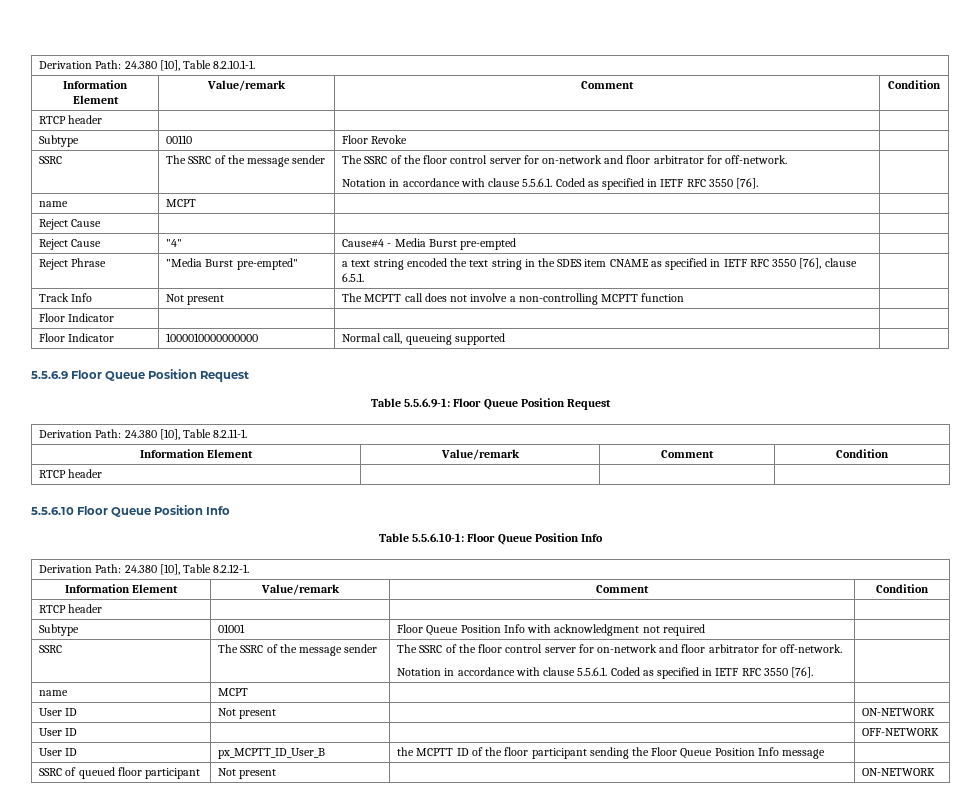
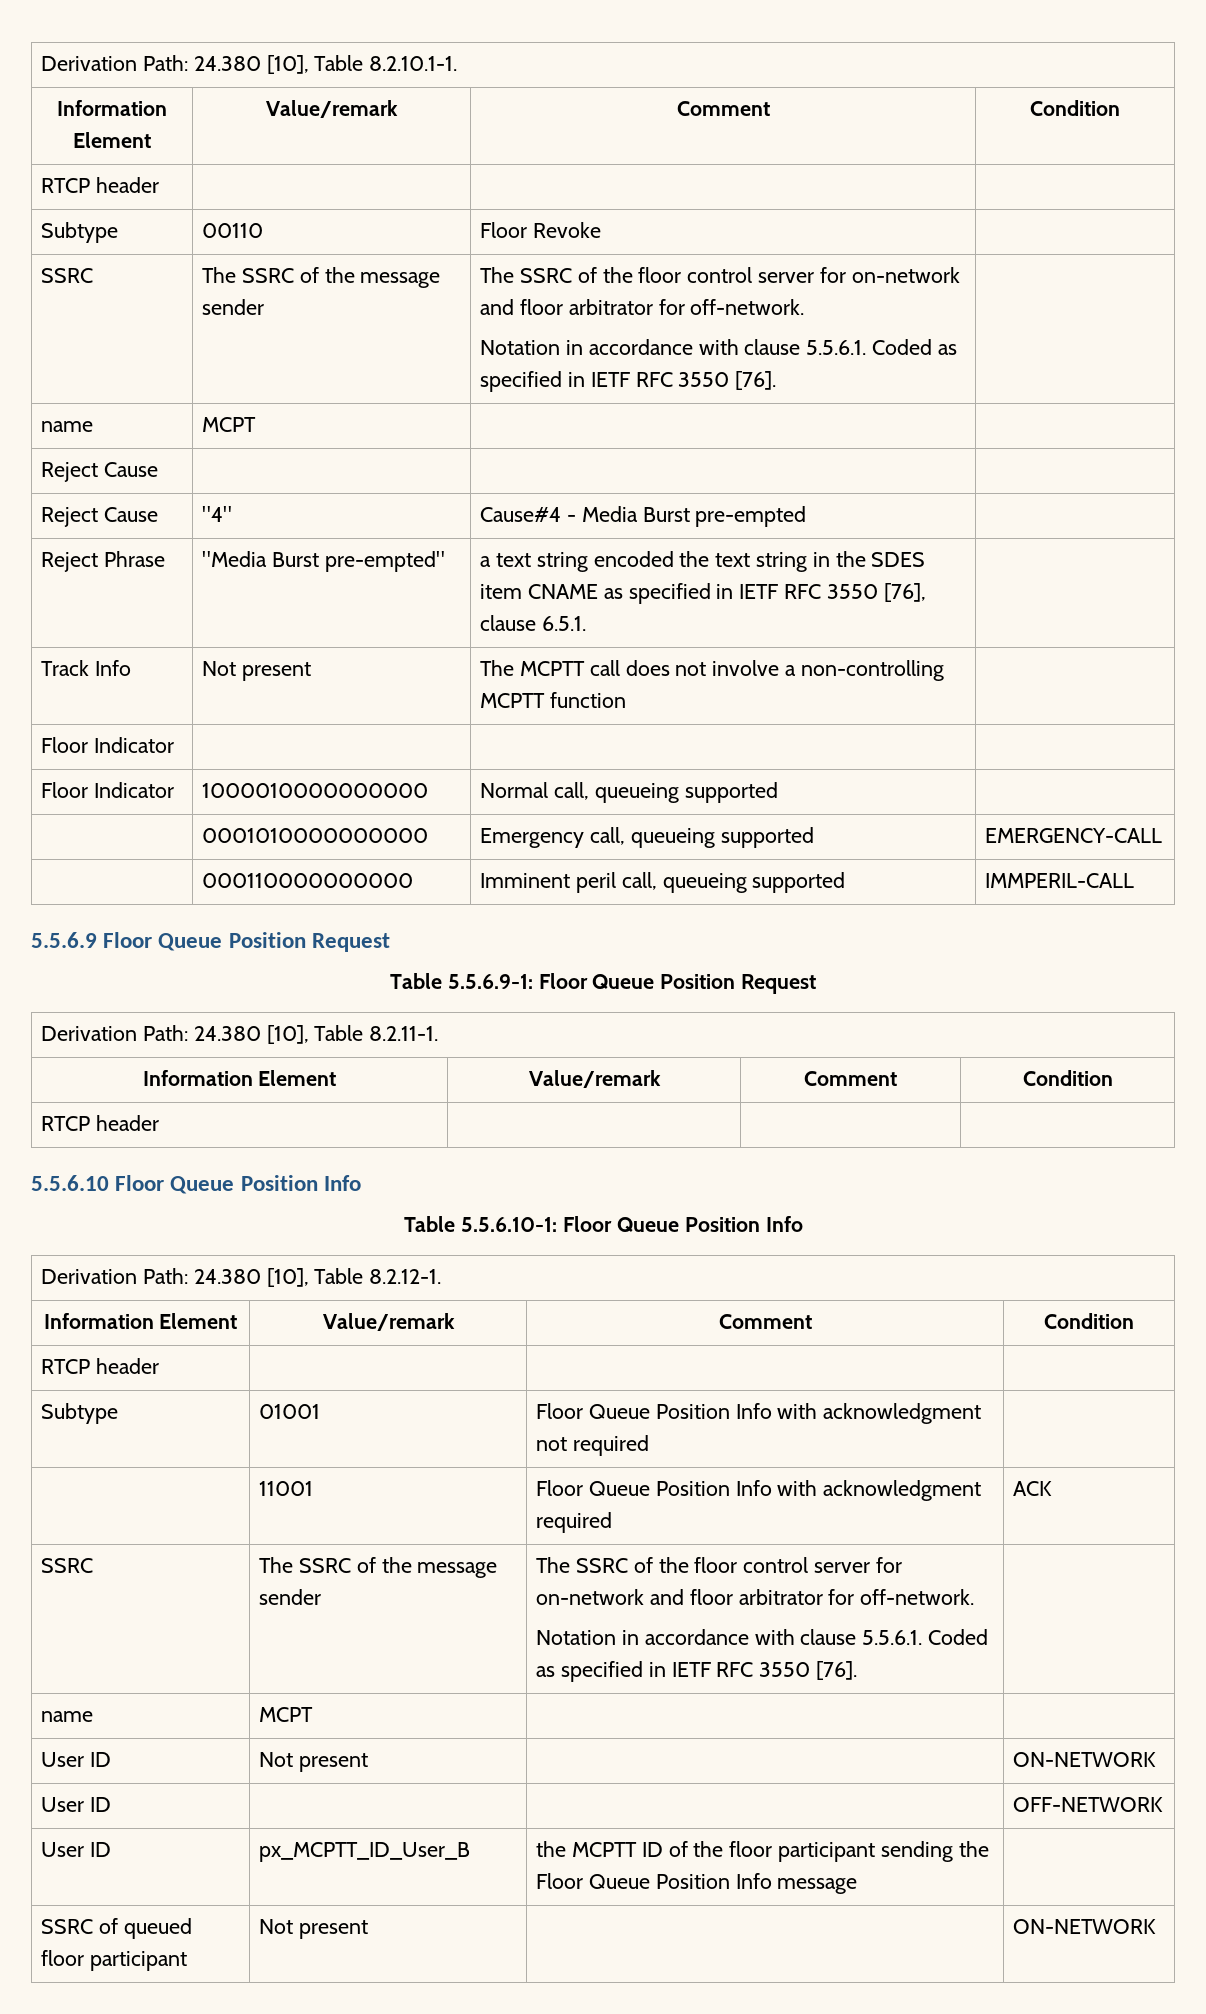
+ | 0001010000000000 | Emergency call, queueing supported | EMERGENCY-CALL
+ | 000110000000000 | Imminent peril call, queueing supported | IMMPERIL-CALL
+ | 11001 | Floor Queue Position Info with acknowledgment required | ACK

